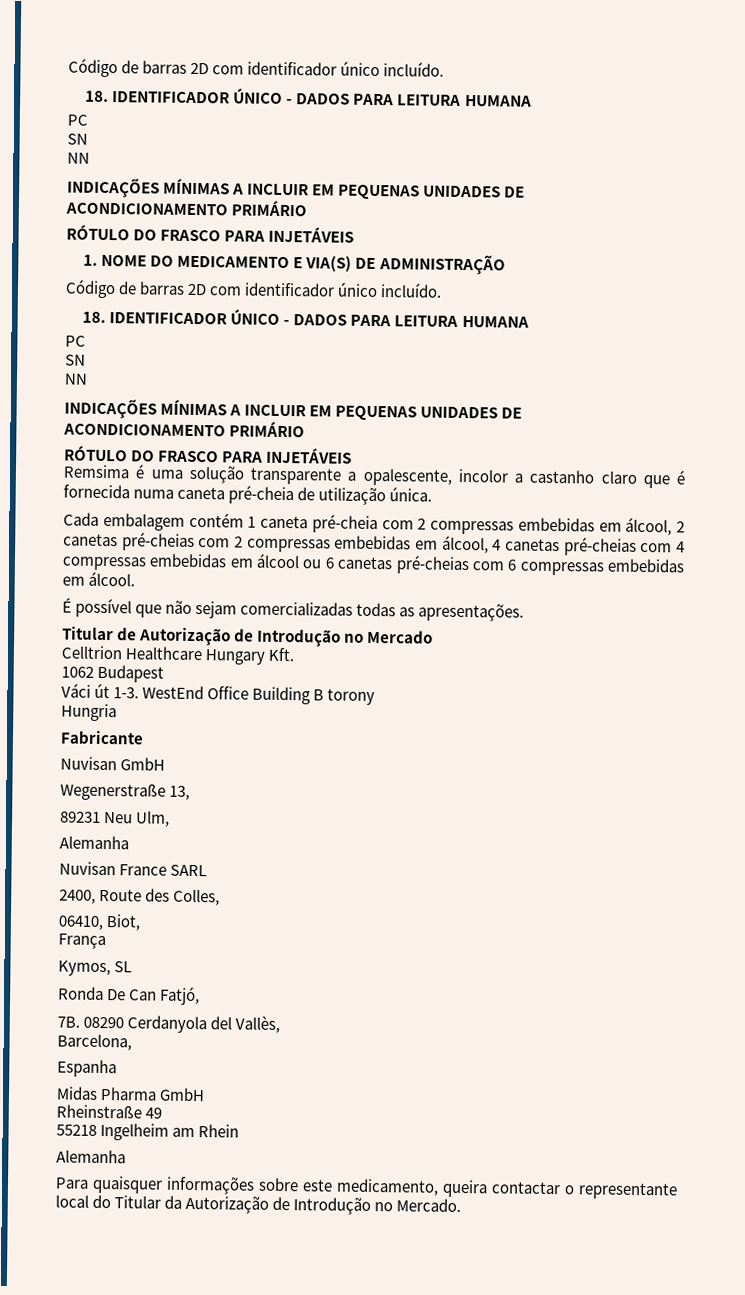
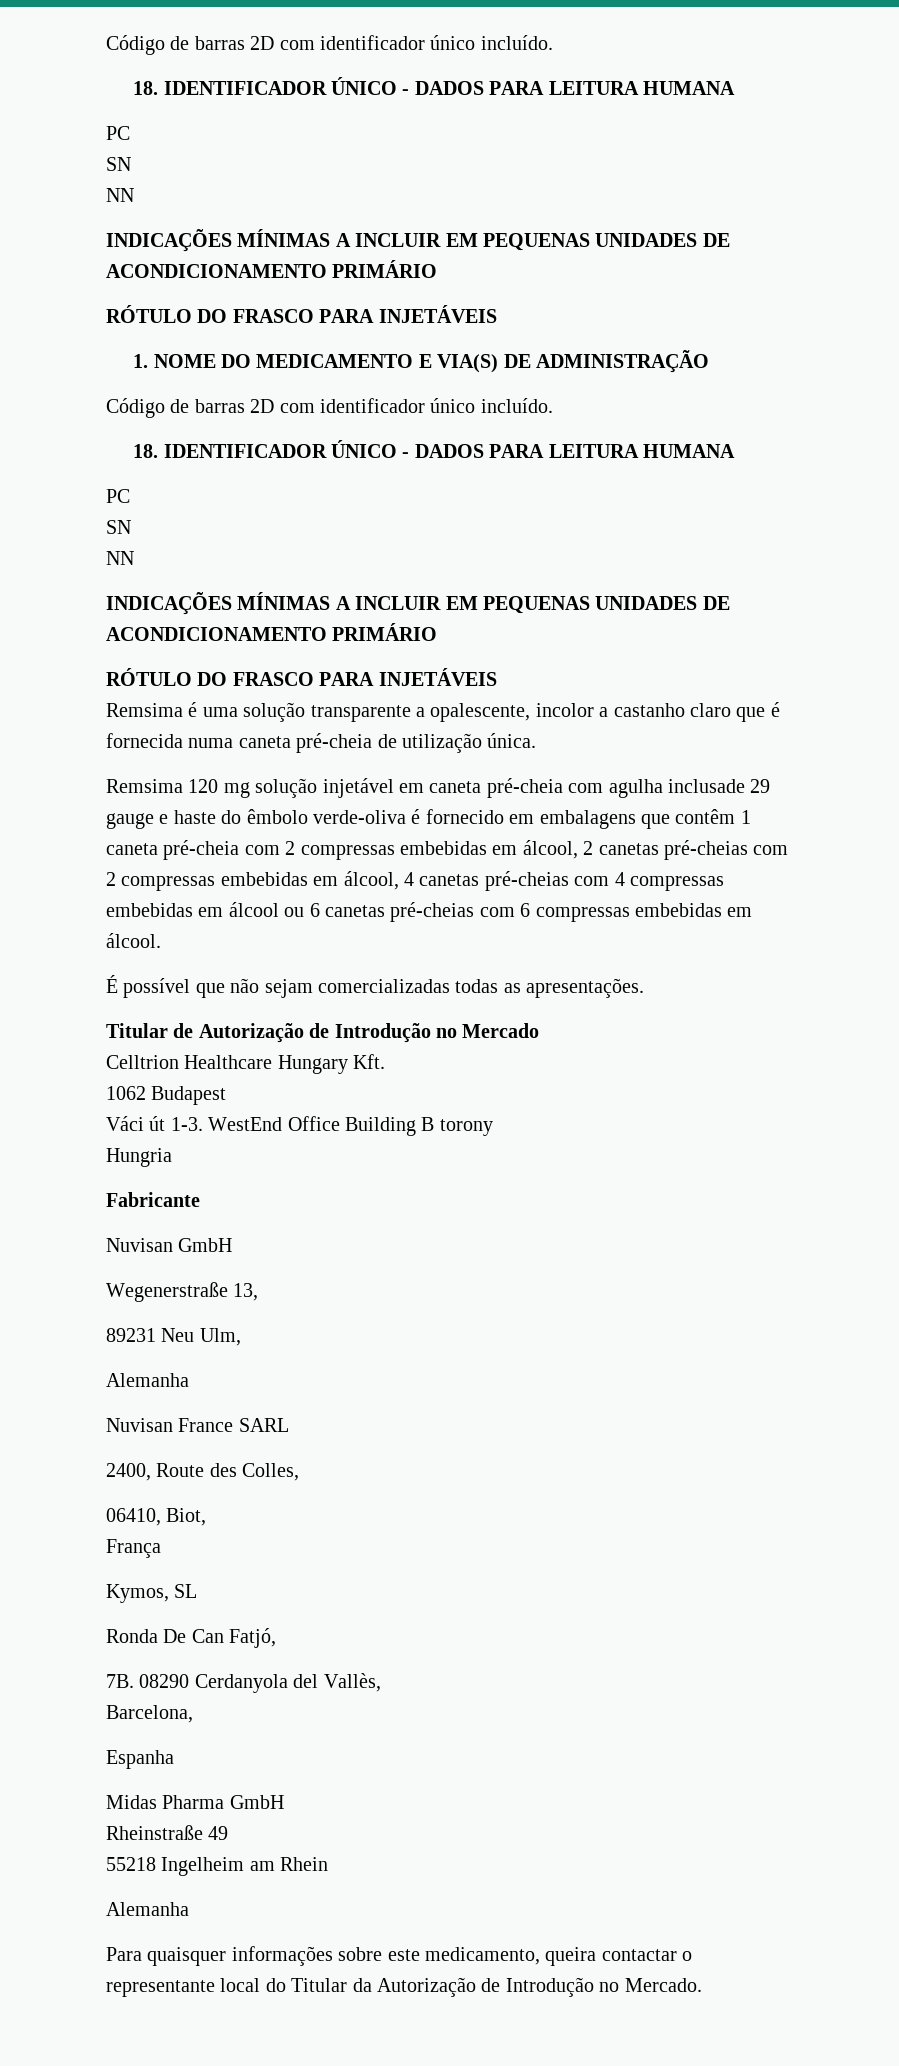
- Cada embalagem contém 1 caneta pré-cheia com 2 compressas embebidas em álcool, 2 canetas pré-cheias com 2 compressas embebidas em álcool, 4 canetas pré-cheias com 4 compressas embebidas em álcool ou 6 canetas pré-cheias com 6 compressas embebidas em álcool.
+ Remsima 120 mg solução injetável em caneta pré-cheia com agulha inclusade 29 gauge e haste do êmbolo verde-oliva é fornecido em embalagens que contêm 1 caneta pré-cheia com 2 compressas embebidas em álcool, 2 canetas pré-cheias com 2 compressas embebidas em álcool, 4 canetas pré-cheias com 4 compressas embebidas em álcool ou 6 canetas pré-cheias com 6 compressas embebidas em álcool.

